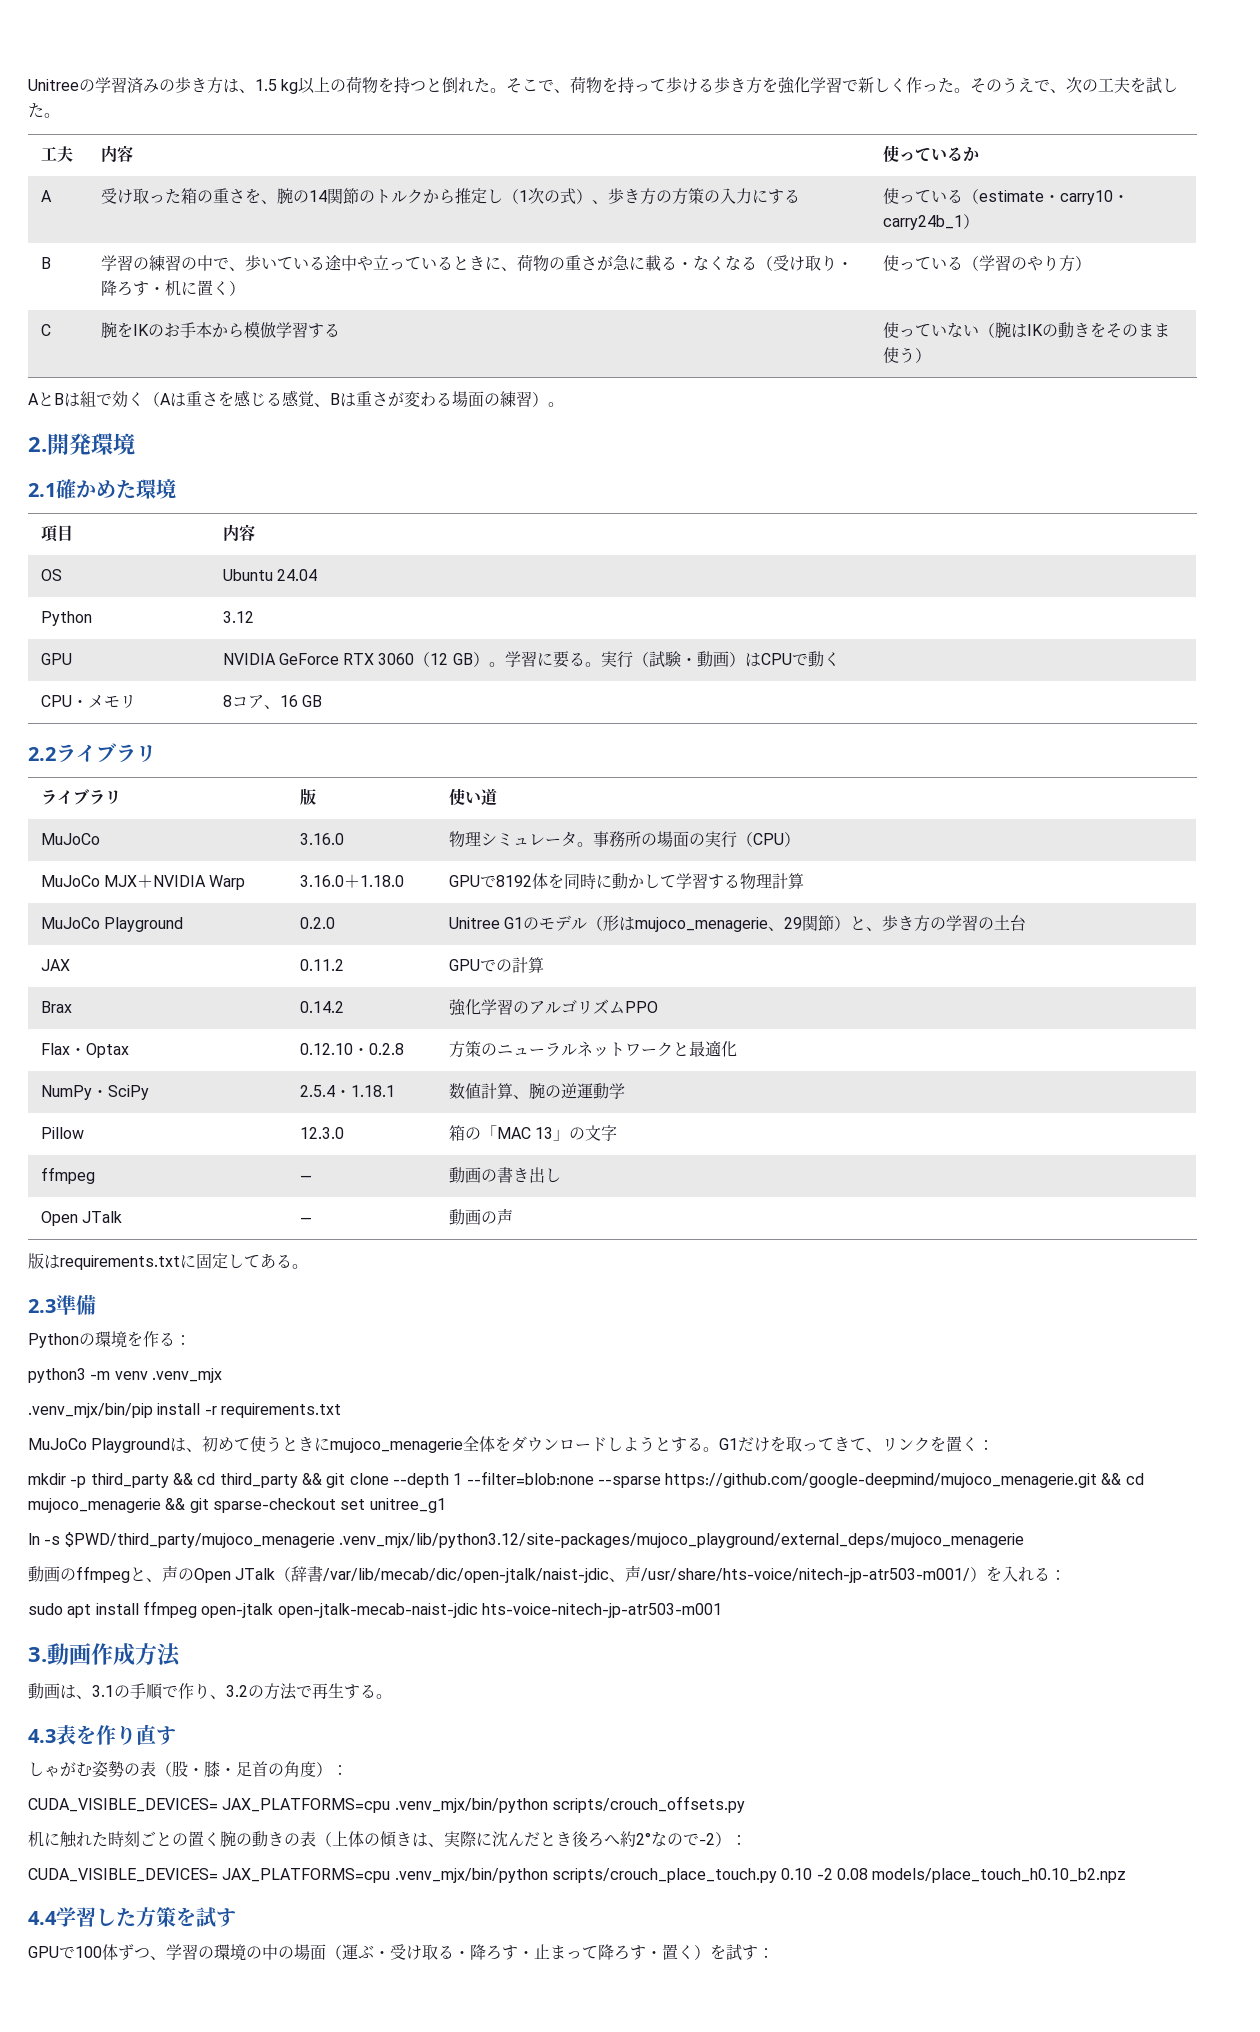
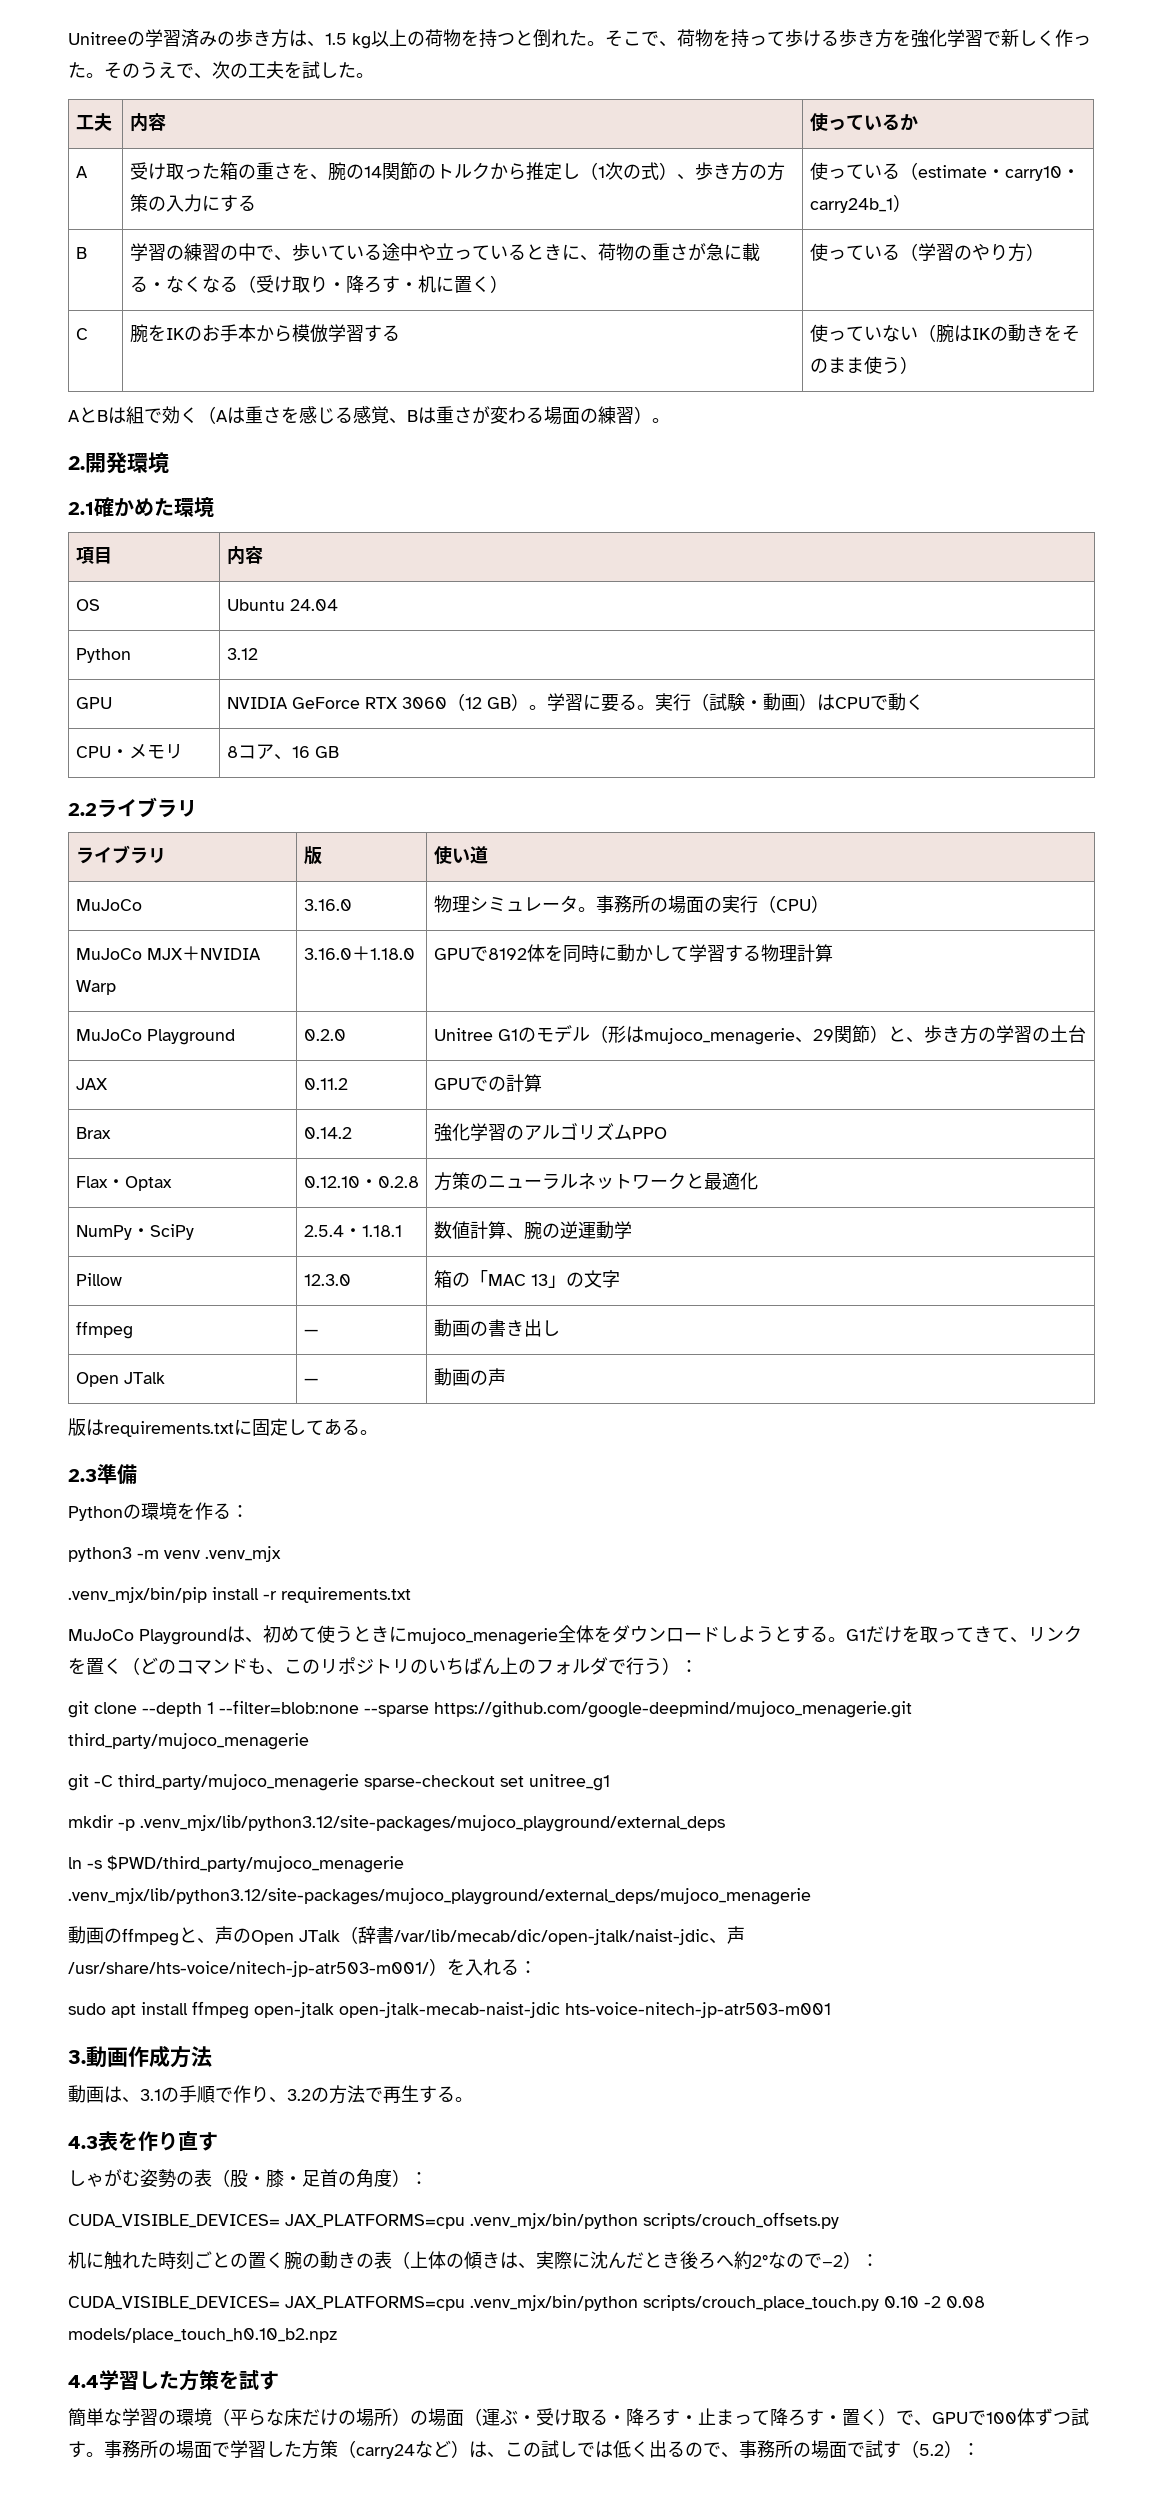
- G1だけを取ってきて、リンクを置く：
- mkdir -p third_party && cd third_party && git clone --depth 1 --filter=blob:none --sparse https://github.com/google-deepmind/mujoco_menagerie.git && cd mujoco_menagerie && git sparse-checkout set unitree_g1
+ G1だけを取ってきて、リンクを置く（どのコマンドも、このリポジトリのいちばん上のフォルダで行う）：
+ git clone --depth 1 --filter=blob:none --sparse https://github.com/google-deepmind/mujoco_menagerie.git third_party/mujoco_menagerie
+ git -C third_party/mujoco_menagerie sparse-checkout set unitree_g1
+ mkdir -p .venv_mjx/lib/python3.12/site-packages/mujoco_playground/external_deps
- GPUで100体ずつ、学習の環境の中の場面（運ぶ・受け取る・降ろす・止まって降ろす・置く）を試す：
+ 簡単な学習の環境（平らな床だけの場所）の場面（運ぶ・受け取る・降ろす・止まって降ろす・置く）で、GPUで100体ずつ試す。事務所の場面で学習した方策（carry24など）は、この試しでは低く出るので、事務所の場面で試す（5.2）：

